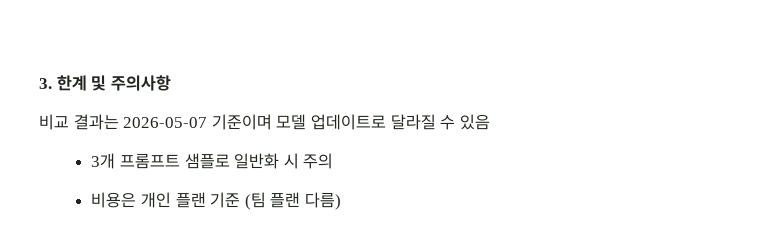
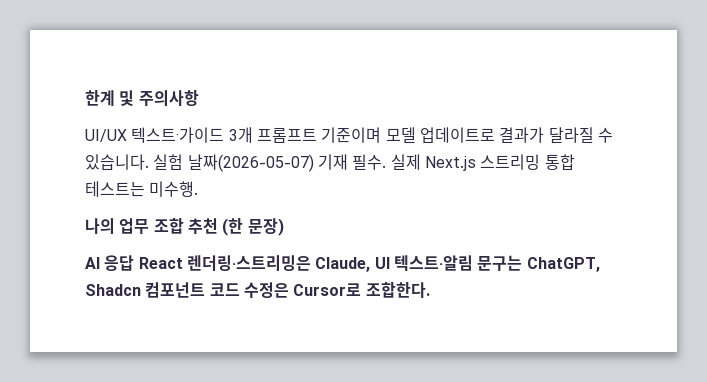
- 3. 한계 및 주의사항
+ 한계 및 주의사항
- 비교 결과는 2026-05-07 기준이며 모델 업데이트로 달라질 수 있음
- 3개 프롬프트 샘플로 일반화 시 주의
- 비용은 개인 플랜 기준 (팀 플랜 다름)
+ UI/UX 텍스트·가이드 3개 프롬프트 기준이며 모델 업데이트로 결과가 달라질 수 있습니다. 실험 날짜(2026-05-07) 기재 필수. 실제 Next.js 스트리밍 통합 테스트는 미수행.
+ 나의 업무 조합 추천 (한 문장)
+ AI 응답 React 렌더링·스트리밍은 Claude, UI 텍스트·알림 문구는 ChatGPT, Shadcn 컴포넌트 코드 수정은 Cursor로 조합한다.

